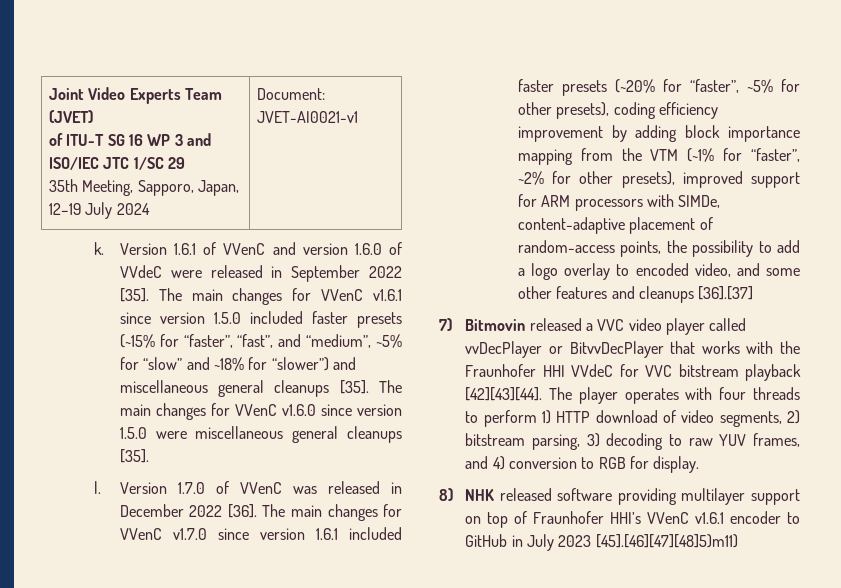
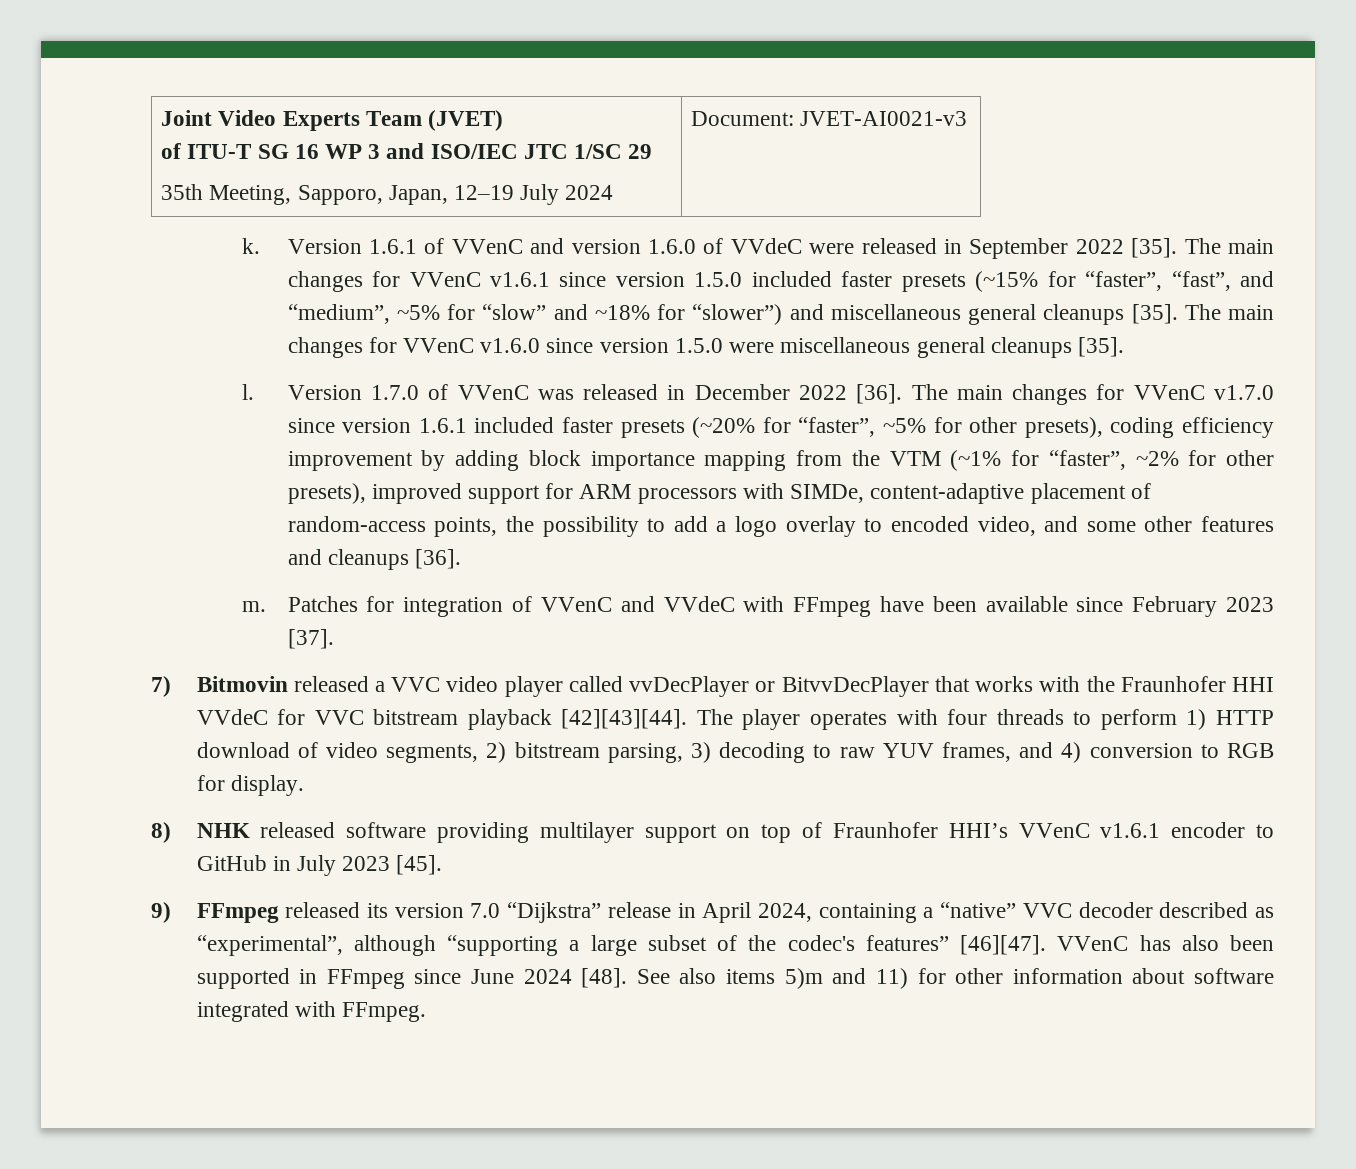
  Joint Video Experts Team (JVET)
  of ITU-T SG 16 WP 3 and ISO/IEC JTC 1/SC 29
- 35th Meeting, Sapporo, Japan, 12–19 July 2024 | Document: JVET-AI0021-v1
+ 35th Meeting, Sapporo, Japan, 12–19 July 2024 | Document: JVET-AI0021-v3
- The main changes for VVenC v1.7.0 since version 1.6.1 included faster presets (~20% for “faster”, ~5% for other presets), coding efficiency improvement by adding block importance mapping from the VTM (~1% for “faster”, ~2% for other presets), improved support for ARM processors with SIMDe, content-adaptive placement of random-access points, the possibility to add a logo overlay to encoded video, and some other features and cleanups [36].[37]
+ The main changes for VVenC v1.7.0 since version 1.6.1 included faster presets (~20% for “faster”, ~5% for other presets), coding efficiency improvement by adding block importance mapping from the VTM (~1% for “faster”, ~2% for other presets), improved support for ARM processors with SIMDe, content-adaptive placement of random-access points, the possibility to add a logo overlay to encoded video, and some other features and cleanups [36].
+ m. Patches for integration of VVenC and VVdeC with FFmpeg have been available since February 2023 [37].
- 8) NHK released software providing multilayer support on top of Fraunhofer HHI’s VVenC v1.6.1 encoder to GitHub in July 2023 [45].[46][47][48]5)m11)
+ 8) NHK released software providing multilayer support on top of Fraunhofer HHI’s VVenC v1.6.1 encoder to GitHub in July 2023 [45].
+ 9) FFmpeg released its version 7.0 “Dijkstra” release in April 2024, containing a “native” VVC decoder described as “experimental”, although “supporting a large subset of the codec's features” [46][47]. VVenC has also been supported in FFmpeg since June 2024 [48]. See also items 5)m and 11) for other information about software integrated with FFmpeg.

